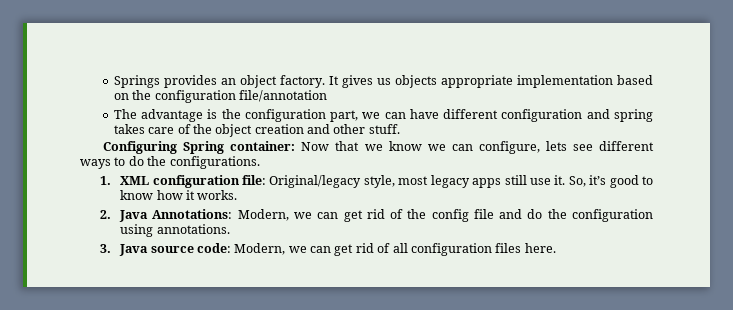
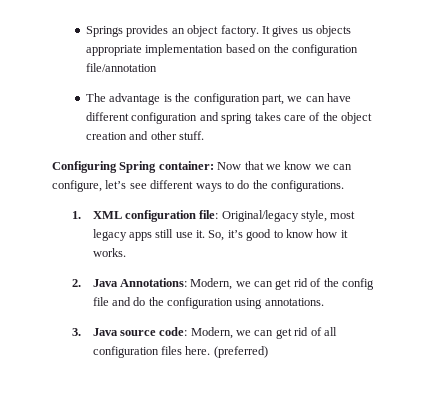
- Configuring Spring container: Now that we know we can configure, lets see different ways to do the configurations.
+ Configuring Spring container: Now that we know we can configure, let’s see different ways to do the configurations.
+ (preferred)

